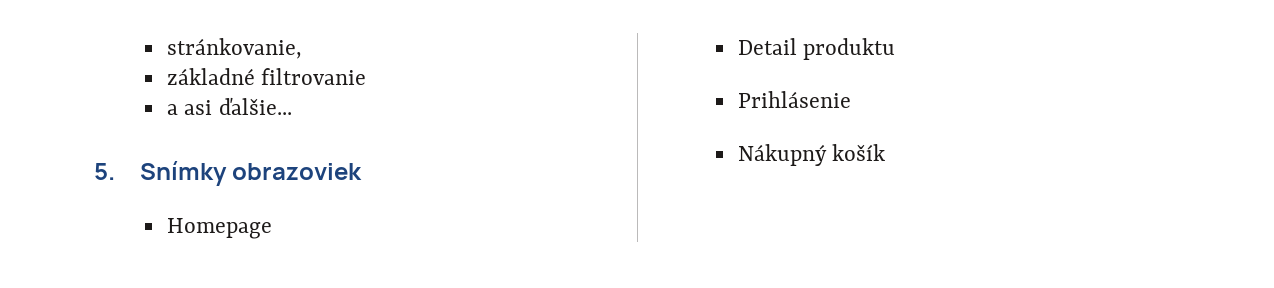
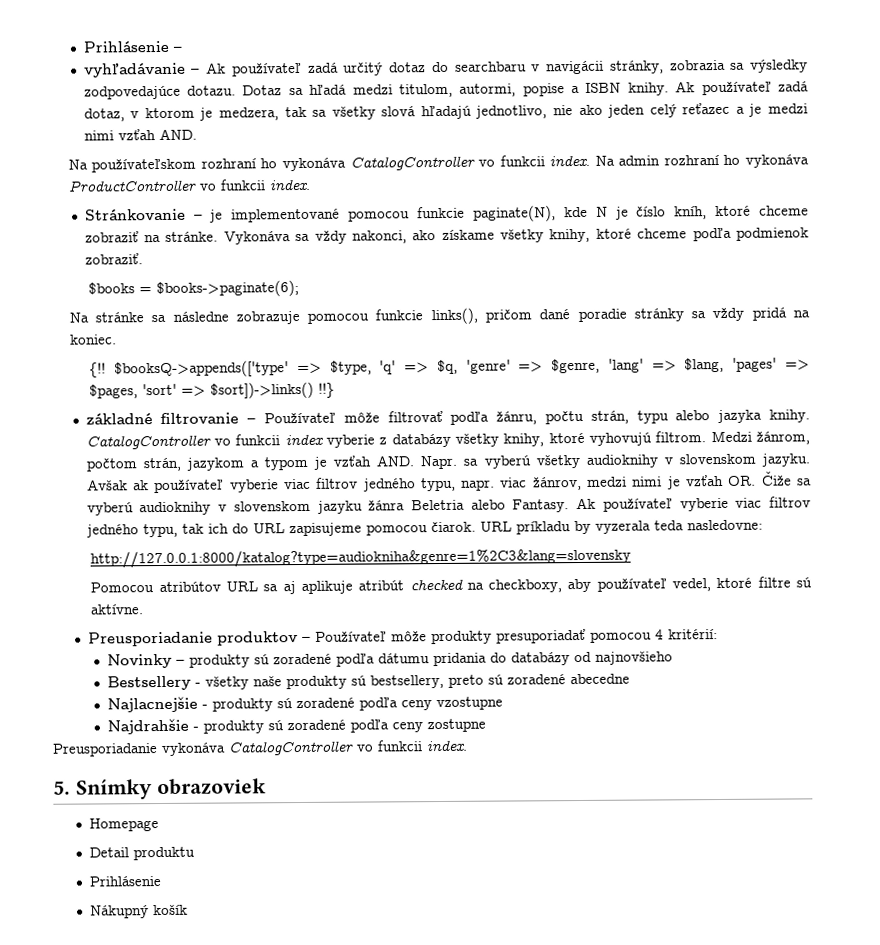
- stránkovanie,
- základné filtrovanie
- a asi ďalšie...
+ Prihlásenie –
+ vyhľadávanie – Ak používateľ zadá určitý dotaz do searchbaru v navigácii stránky, zobrazia sa výsledky zodpovedajúce dotazu. Dotaz sa hľadá medzi titulom, autormi, popise a ISBN knihy. Ak používateľ zadá dotaz, v ktorom je medzera, tak sa všetky slová hľadajú jednotlivo, nie ako jeden celý reťazec a je medzi nimi vzťah AND.
+ Na používateľskom rozhraní ho vykonáva CatalogController vo funkcii index. Na admin rozhraní ho vykonáva ProductController vo funkcii index.
+ Stránkovanie – je implementované pomocou funkcie paginate(N), kde N je číslo kníh, ktoré chceme zobraziť na stránke. Vykonáva sa vždy nakonci, ako získame všetky knihy, ktoré chceme podľa podmienok zobraziť.
+ $books = $books->paginate(6);
+ Na stránke sa následne zobrazuje pomocou funkcie links(), pričom dané poradie stránky sa vždy pridá na koniec.
+ {!! $booksQ->appends(['type' => $type, 'q' => $q, 'genre' => $genre, 'lang' => $lang, 'pages' => $pages, 'sort' => $sort])->links() !!}
+ základné filtrovanie – Používateľ môže filtrovať podľa žánru, počtu strán, typu alebo jazyka knihy. CatalogController vo funkcii index vyberie z databázy všetky knihy, ktoré vyhovujú filtrom. Medzi žánrom, počtom strán, jazykom a typom je vzťah AND. Napr. sa vyberú všetky audioknihy v slovenskom jazyku. Avšak ak používateľ vyberie viac filtrov jedného typu, napr. viac žánrov, medzi nimi je vzťah OR. Čiže sa vyberú audioknihy v slovenskom jazyku žánra Beletria alebo Fantasy. Ak používateľ vyberie viac filtrov jedného typu, tak ich do URL zapisujeme pomocou čiarok. URL príkladu by vyzerala teda nasledovne:
+ http://127.0.0.1:8000/katalog?type=audiokniha&genre=1%2C3&lang=slovensky
+ Pomocou atribútov URL sa aj aplikuje atribút checked na checkboxy, aby používateľ vedel, ktoré filtre sú aktívne.
+ Preusporiadanie produktov – Používateľ môže produkty presuporiadať pomocou 4 kritérií:
+ Novinky – produkty sú zoradené podľa dátumu pridania do databázy od najnovšieho
+ Bestsellery - všetky naše produkty sú bestsellery, preto sú zoradené abecedne
+ Najlacnejšie - produkty sú zoradené podľa ceny vzostupne
+ Najdrahšie - produkty sú zoradené podľa ceny zostupne
+ Preusporiadanie vykonáva CatalogController vo funkcii index.

